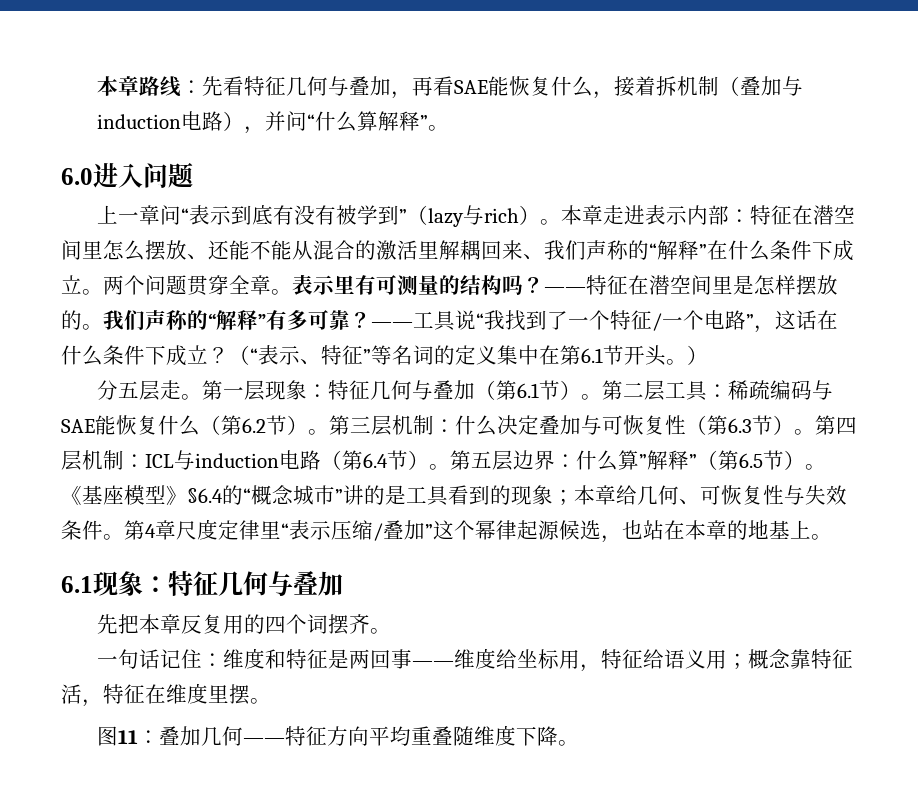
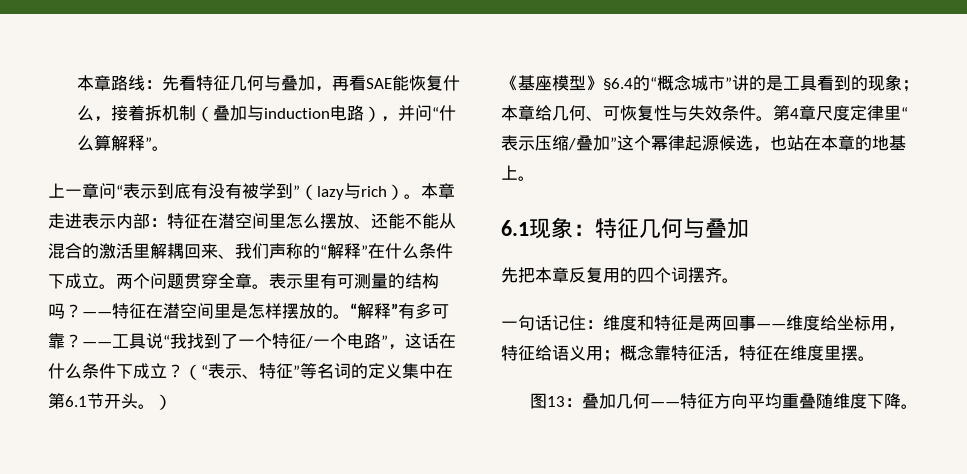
- 6.0进入问题
- 我们声称的“解释”有多可靠？
+ “解释”有多可靠？
- 分五层走。第一层现象：特征几何与叠加（第6.1节）。第二层工具：稀疏编码与SAE能恢复什么（第6.2节）。第三层机制：什么决定叠加与可恢复性（第6.3节）。第四层机制：ICL与induction电路（第6.4节）。第五层边界：什么算”解释”（第6.5节）。
- 图11：叠加几何——特征方向平均重叠随维度下降。
+ 图13：叠加几何——特征方向平均重叠随维度下降。

